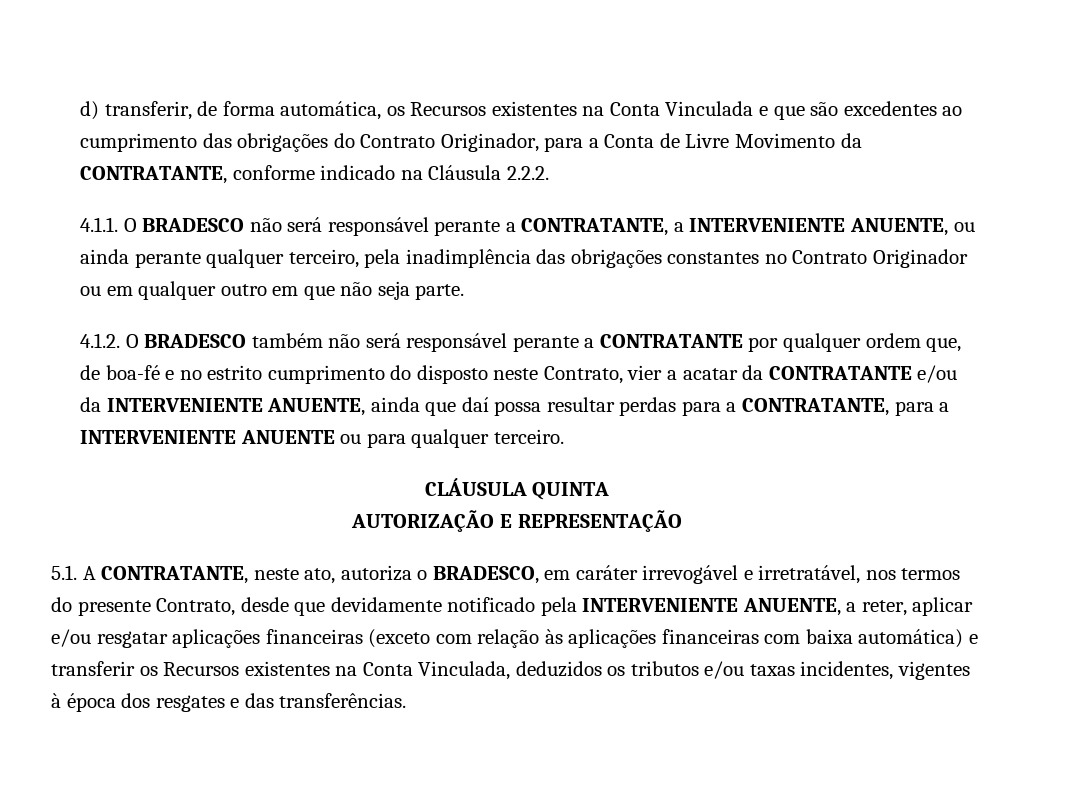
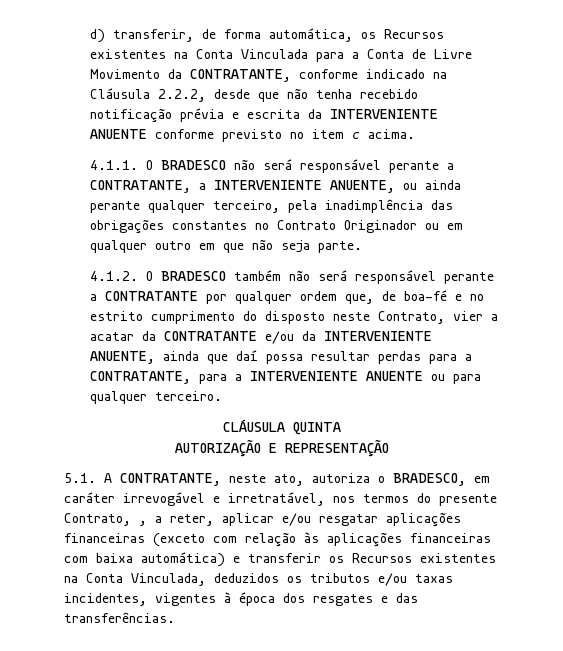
- d) transferir, de forma automática, os Recursos existentes na Conta Vinculada e que são excedentes ao cumprimento das obrigações do Contrato Originador, para a Conta de Livre Movimento da CONTRATANTE, conforme indicado na Cláusula 2.2.2.
+ d) transferir, de forma automática, os Recursos existentes na Conta Vinculada para a Conta de Livre Movimento da CONTRATANTE, conforme indicado na Cláusula 2.2.2, desde que não tenha recebido notificação prévia e escrita da INTERVENIENTE ANUENTE conforme previsto no item c acima.
- 5.1. A CONTRATANTE, neste ato, autoriza o BRADESCO, em caráter irrevogável e irretratável, nos termos do presente Contrato, desde que devidamente notificado pela INTERVENIENTE ANUENTE, a reter, aplicar e/ou resgatar aplicações financeiras (exceto com relação às aplicações financeiras com baixa automática) e transferir os Recursos existentes na Conta Vinculada, deduzidos os tributos e/ou taxas incidentes, vigentes à época dos resgates e das transferências.
+ 5.1. A CONTRATANTE, neste ato, autoriza o BRADESCO, em caráter irrevogável e irretratável, nos termos do presente Contrato, , a reter, aplicar e/ou resgatar aplicações financeiras (exceto com relação às aplicações financeiras com baixa automática) e transferir os Recursos existentes na Conta Vinculada, deduzidos os tributos e/ou taxas incidentes, vigentes à época dos resgates e das transferências.

